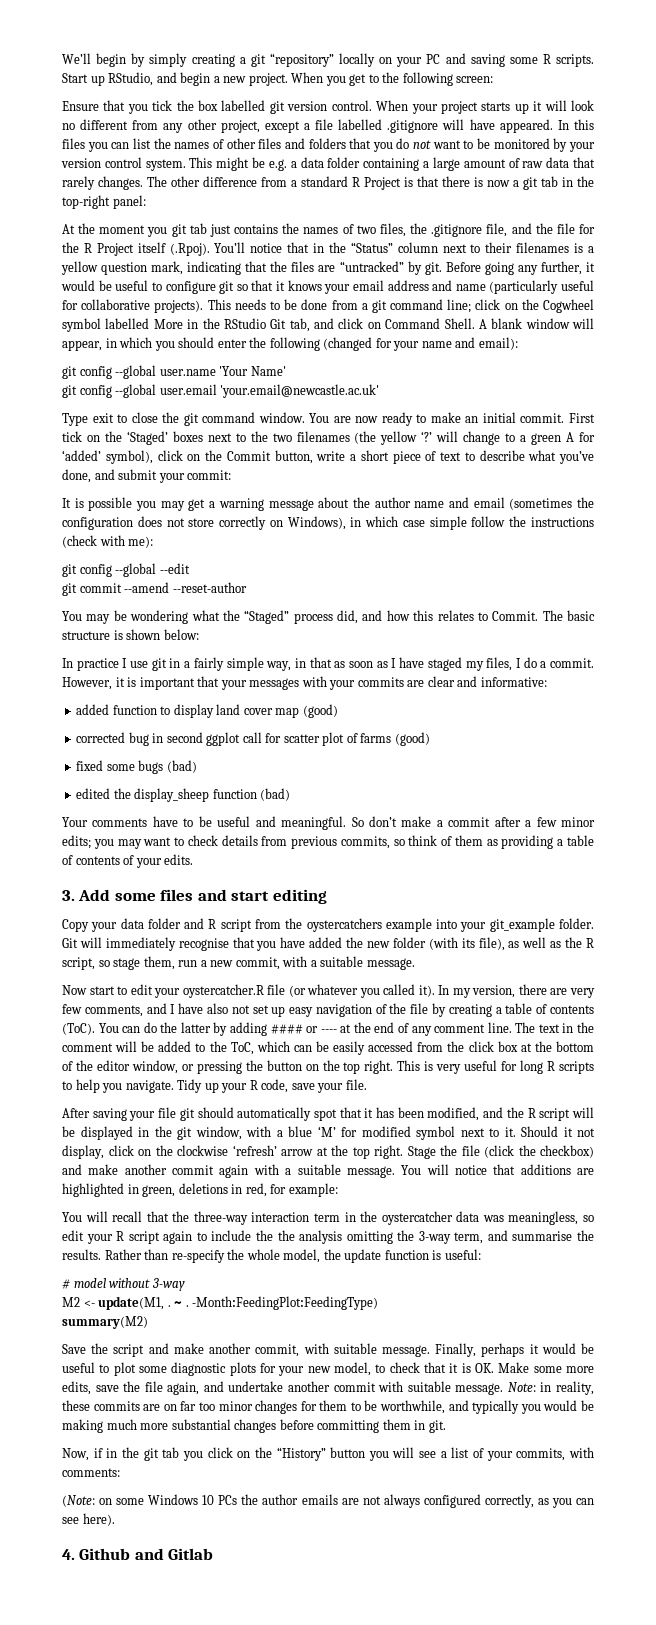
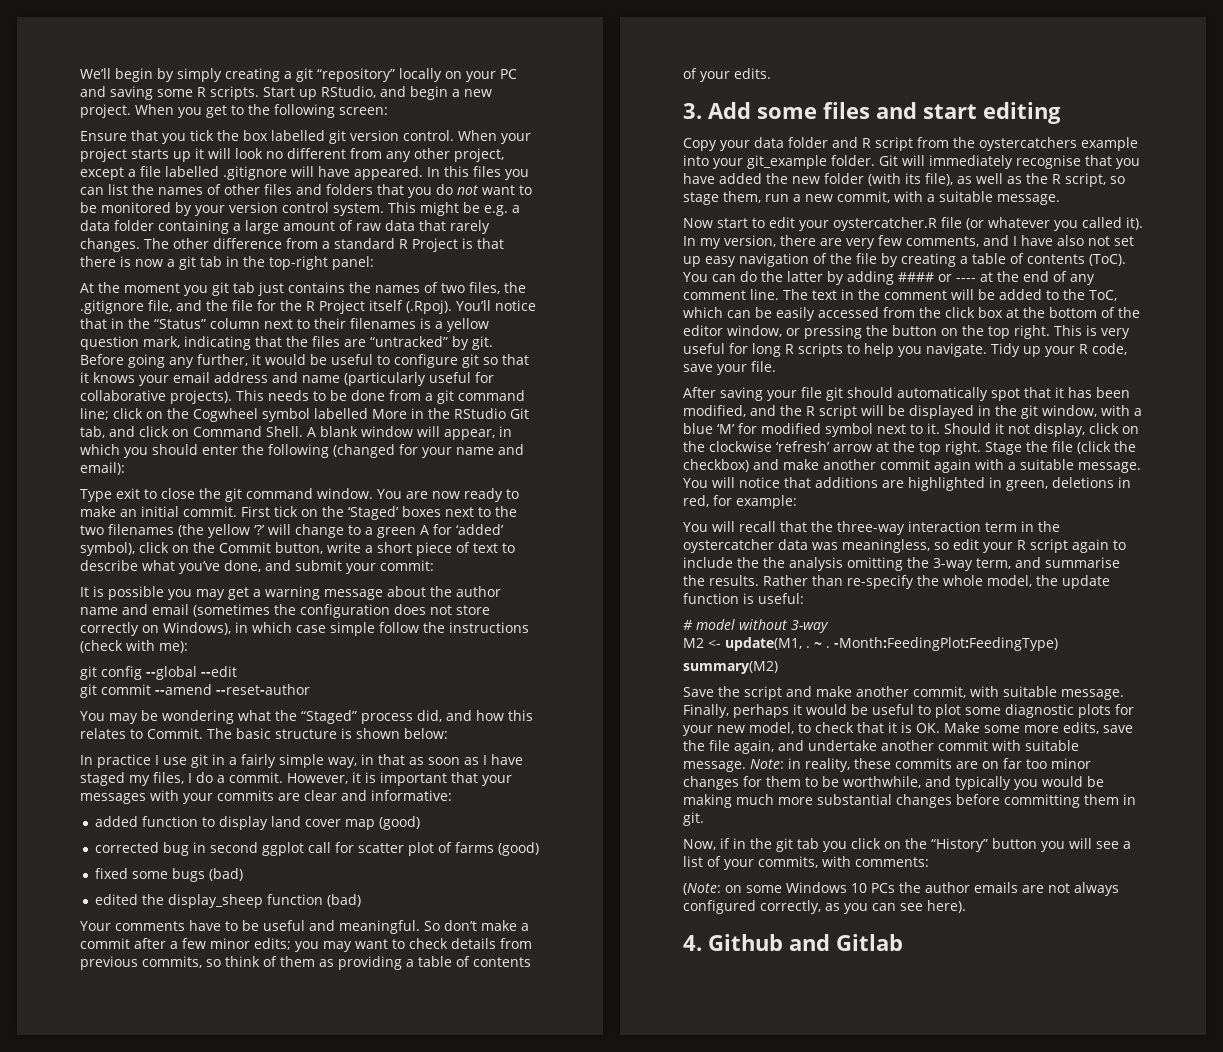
- git config --global user.name 'Your Name'
- git config --global user.email 'your.email@newcastle.ac.uk'

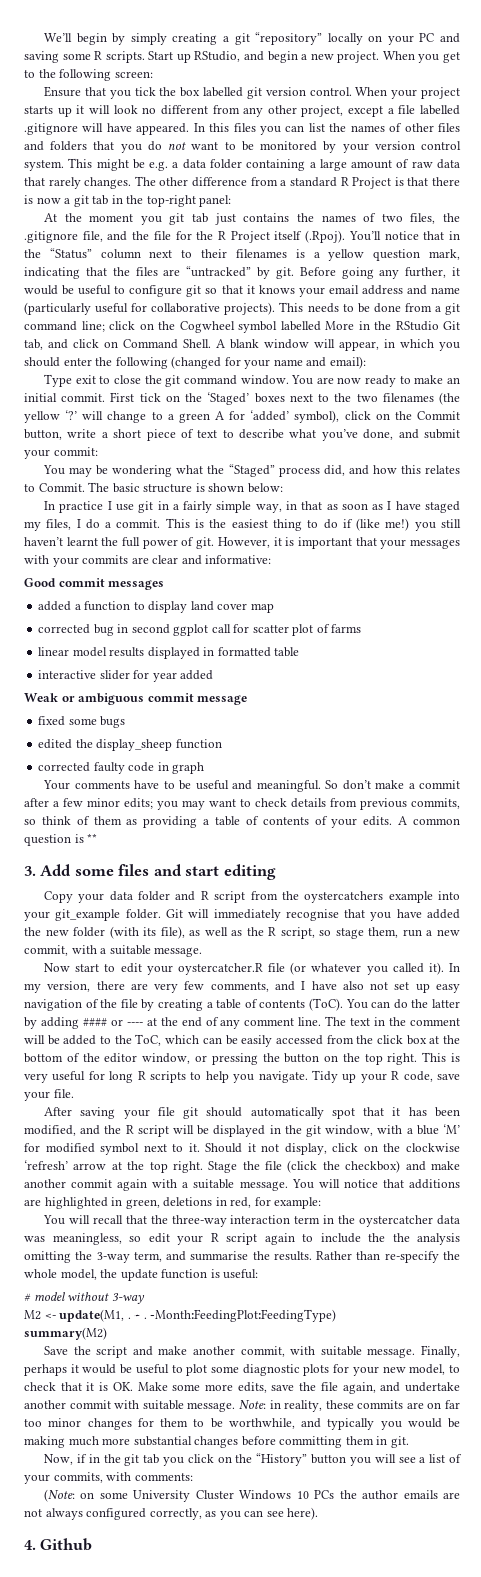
- It is possible you may get a warning message about the author name and email (sometimes the configuration does not store correctly on Windows), in which case simple follow the instructions (check with me):
- git config --global --edit
- git commit --amend --reset-author
+ This is the easiest thing to do if (like me!) you still haven’t learnt the full power of git.
- added function to display land cover map (good)
+ Good commit messages
+ added a function to display land cover map
- corrected bug in second ggplot call for scatter plot of farms (good)
+ corrected bug in second ggplot call for scatter plot of farms
+ linear model results displayed in formatted table
+ interactive slider for year added
+ Weak or ambiguous commit message
- fixed some bugs (bad)
+ fixed some bugs
- edited the display_sheep function (bad)
+ edited the display_sheep function
+ corrected faulty code in graph
+ A common question is **
- (Note: on some Windows 10 PCs the author emails are not always configured correctly, as you can see here).
+ (Note: on some University Cluster Windows 10 PCs the author emails are not always configured correctly, as you can see here).
- 4. Github and Gitlab
+ 4. Github

